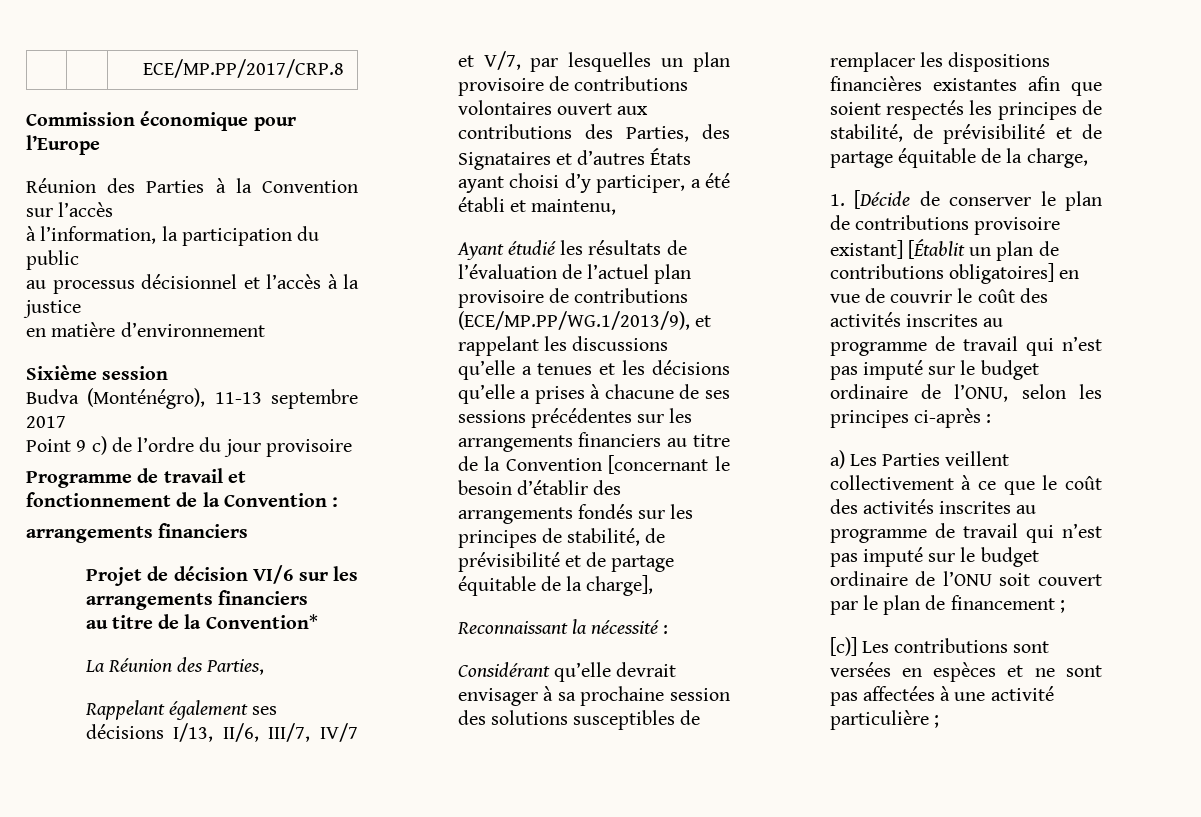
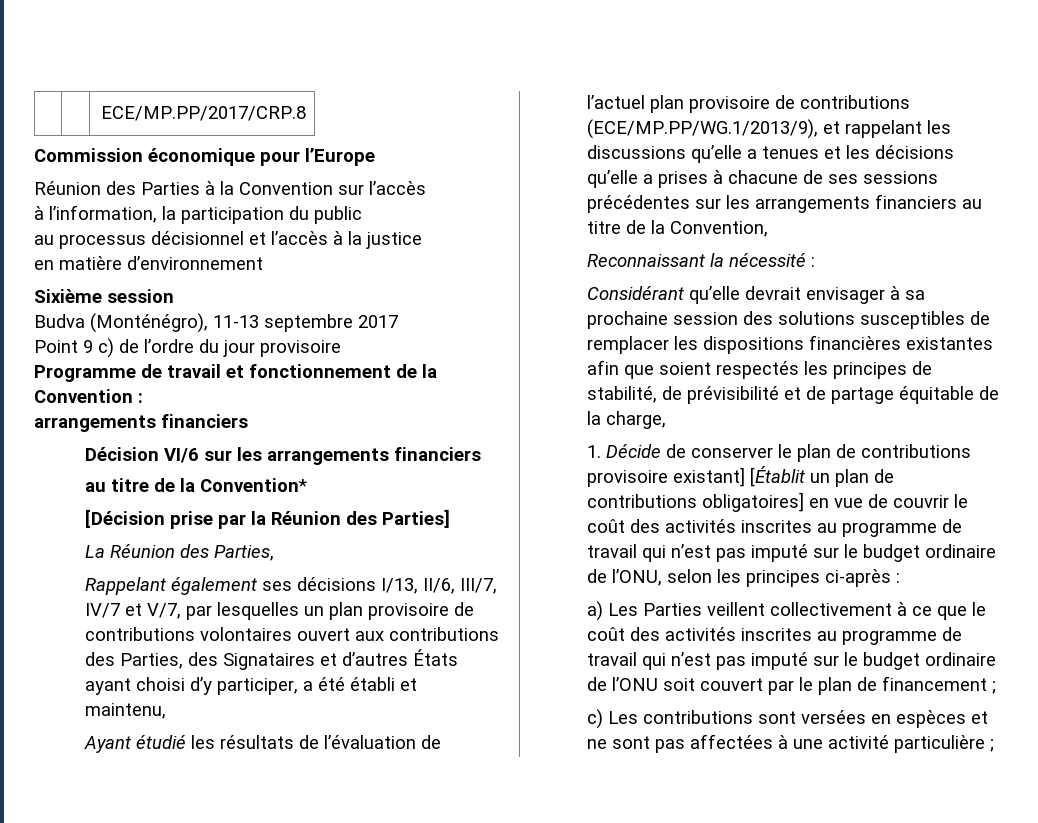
- Projet de décision VI/6 sur les arrangements financiers
+ Décision VI/6 sur les arrangements financiers
+ [Décision prise par la Réunion des Parties]
- Ayant étudié les résultats de l’évaluation de l’actuel plan provisoire de contributions (ECE/MP.PP/WG.1/2013/9), et rappelant les discussions qu’elle a tenues et les décisions qu’elle a prises à chacune de ses sessions précédentes sur les arrangements financiers au titre de la Convention [concernant le besoin d’établir des arrangements fondés sur les principes de stabilité, de prévisibilité et de partage équitable de la charge],
+ Ayant étudié les résultats de l’évaluation de l’actuel plan provisoire de contributions (ECE/MP.PP/WG.1/2013/9), et rappelant les discussions qu’elle a tenues et les décisions qu’elle a prises à chacune de ses sessions précédentes sur les arrangements financiers au titre de la Convention,
- 1. [Décide de conserver le plan de contributions provisoire existant] [Établit un plan de contributions obligatoires] en vue de couvrir le coût des activités inscrites au programme de travail qui n’est pas imputé sur le budget ordinaire de l’ONU, selon les principes ci-après :
+ 1. Décide de conserver le plan de contributions provisoire existant] [Établit un plan de contributions obligatoires] en vue de couvrir le coût des activités inscrites au programme de travail qui n’est pas imputé sur le budget ordinaire de l’ONU, selon les principes ci-après :
- [c)] Les contributions sont versées en espèces et ne sont pas affectées à une activité particulière ;
+ c) Les contributions sont versées en espèces et ne sont pas affectées à une activité particulière ;

